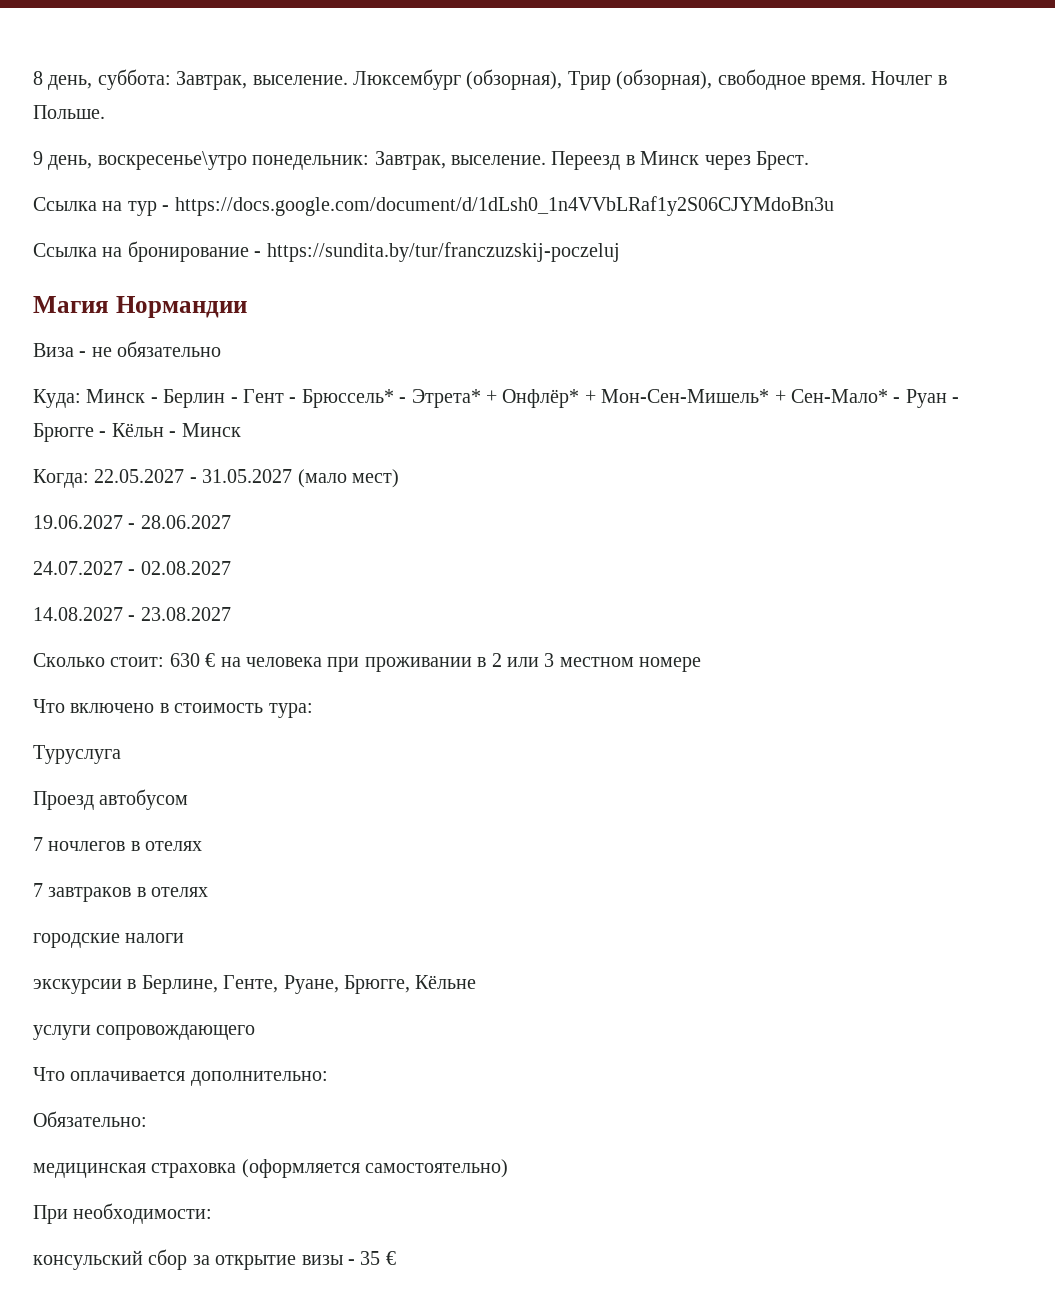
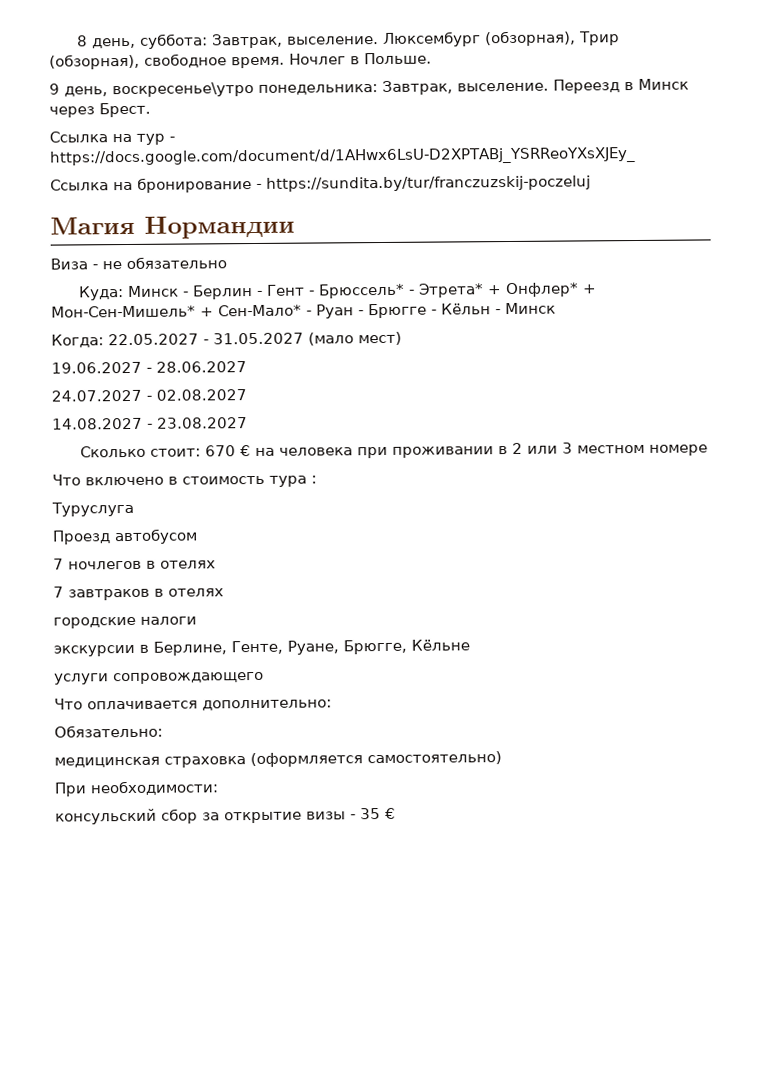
- 9 день, воскресенье\утро понедельник: Завтрак, выселение.
+ 9 день, воскресенье\утро понедельника: Завтрак, выселение.
- Ссылка на тур - https://docs.google.com/document/d/1dLsh0_1n4VVbLRaf1y2S06CJYMdoBn3u
+ Ссылка на тур - https://docs.google.com/document/d/1AHwx6LsU-D2XPTABj_YSRReoYXsXJEy_
- Куда: Минск - Берлин - Гент - Брюссель* - Этрета* + Онфлёр* + Мон-Сен-Мишель* + Сен-Мало* - Руан - Брюгге - Кёльн - Минск
+ Куда: Минск - Берлин - Гент - Брюссель* - Этрета* + Онфлер* + Мон-Сен-Мишель* + Сен-Мало* - Руан - Брюгге - Кёльн - Минск
- Сколько стоит: 630 € на человека при проживании в 2 или 3 местном номере
+ Сколько стоит: 670 € на человека при проживании в 2 или 3 местном номере
- Что включено в стоимость тура:
+ Что включено в стоимость тура :

